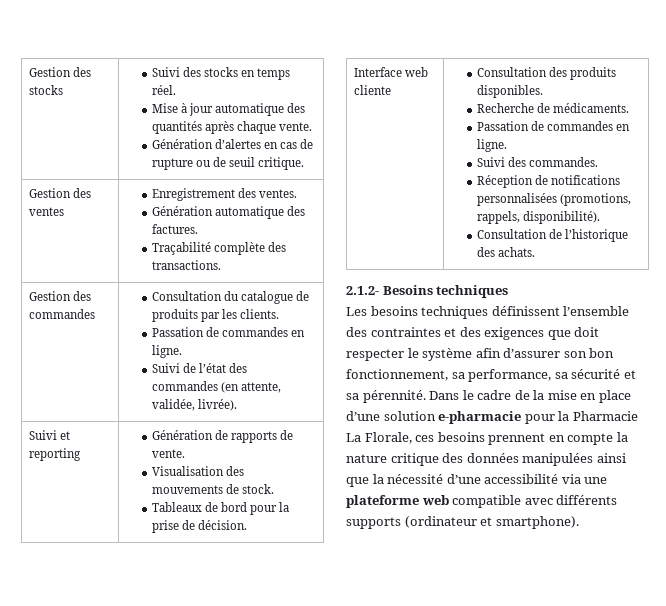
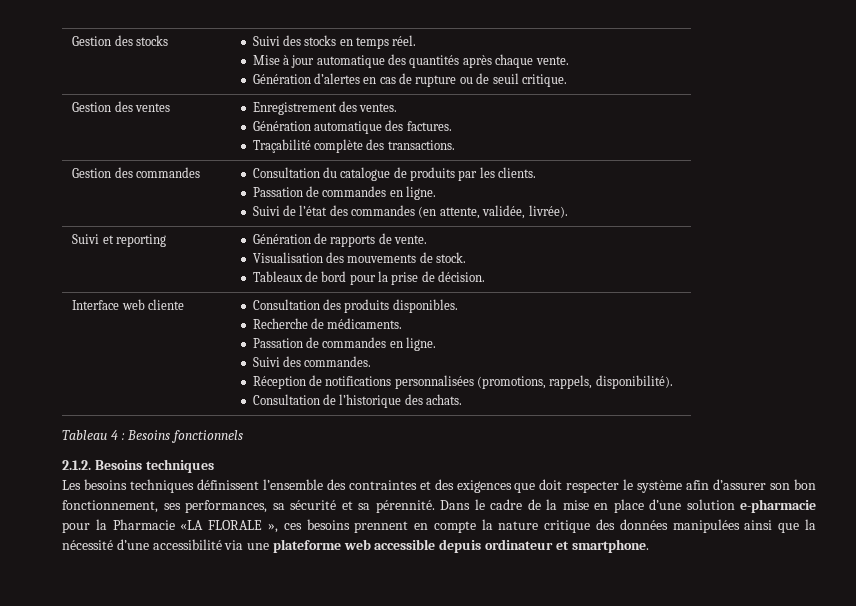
- 2.1.2- Besoins techniques
+ Tableau 4 : Besoins fonctionnels
+ 2.1.2. Besoins techniques
- Les besoins techniques définissent l’ensemble des contraintes et des exigences que doit respecter le système afin d’assurer son bon fonctionnement, sa performance, sa sécurité et sa pérennité.
+ Les besoins techniques définissent l’ensemble des contraintes et des exigences que doit respecter le système afin d’assurer son bon fonctionnement, ses performances, sa sécurité et sa pérennité.
- Dans le cadre de la mise en place d’une solution e-pharmacie pour la Pharmacie La Florale, ces besoins prennent en compte la nature critique des données manipulées ainsi que la nécessité d’une accessibilité via une plateforme web compatible avec différents supports (ordinateur et smartphone).
+ Dans le cadre de la mise en place d’une solution e-pharmacie pour la Pharmacie «LA FLORALE », ces besoins prennent en compte la nature critique des données manipulées ainsi que la nécessité d’une accessibilité via une plateforme web accessible depuis ordinateur et smartphone.

